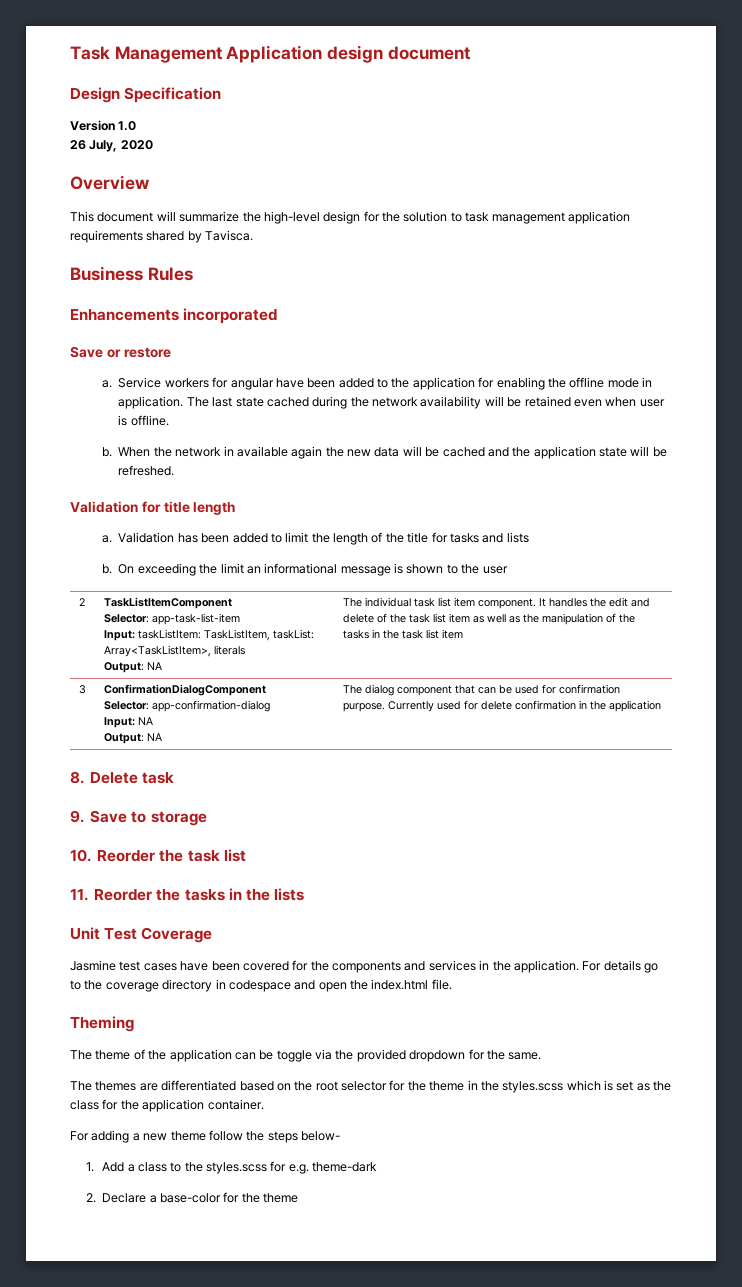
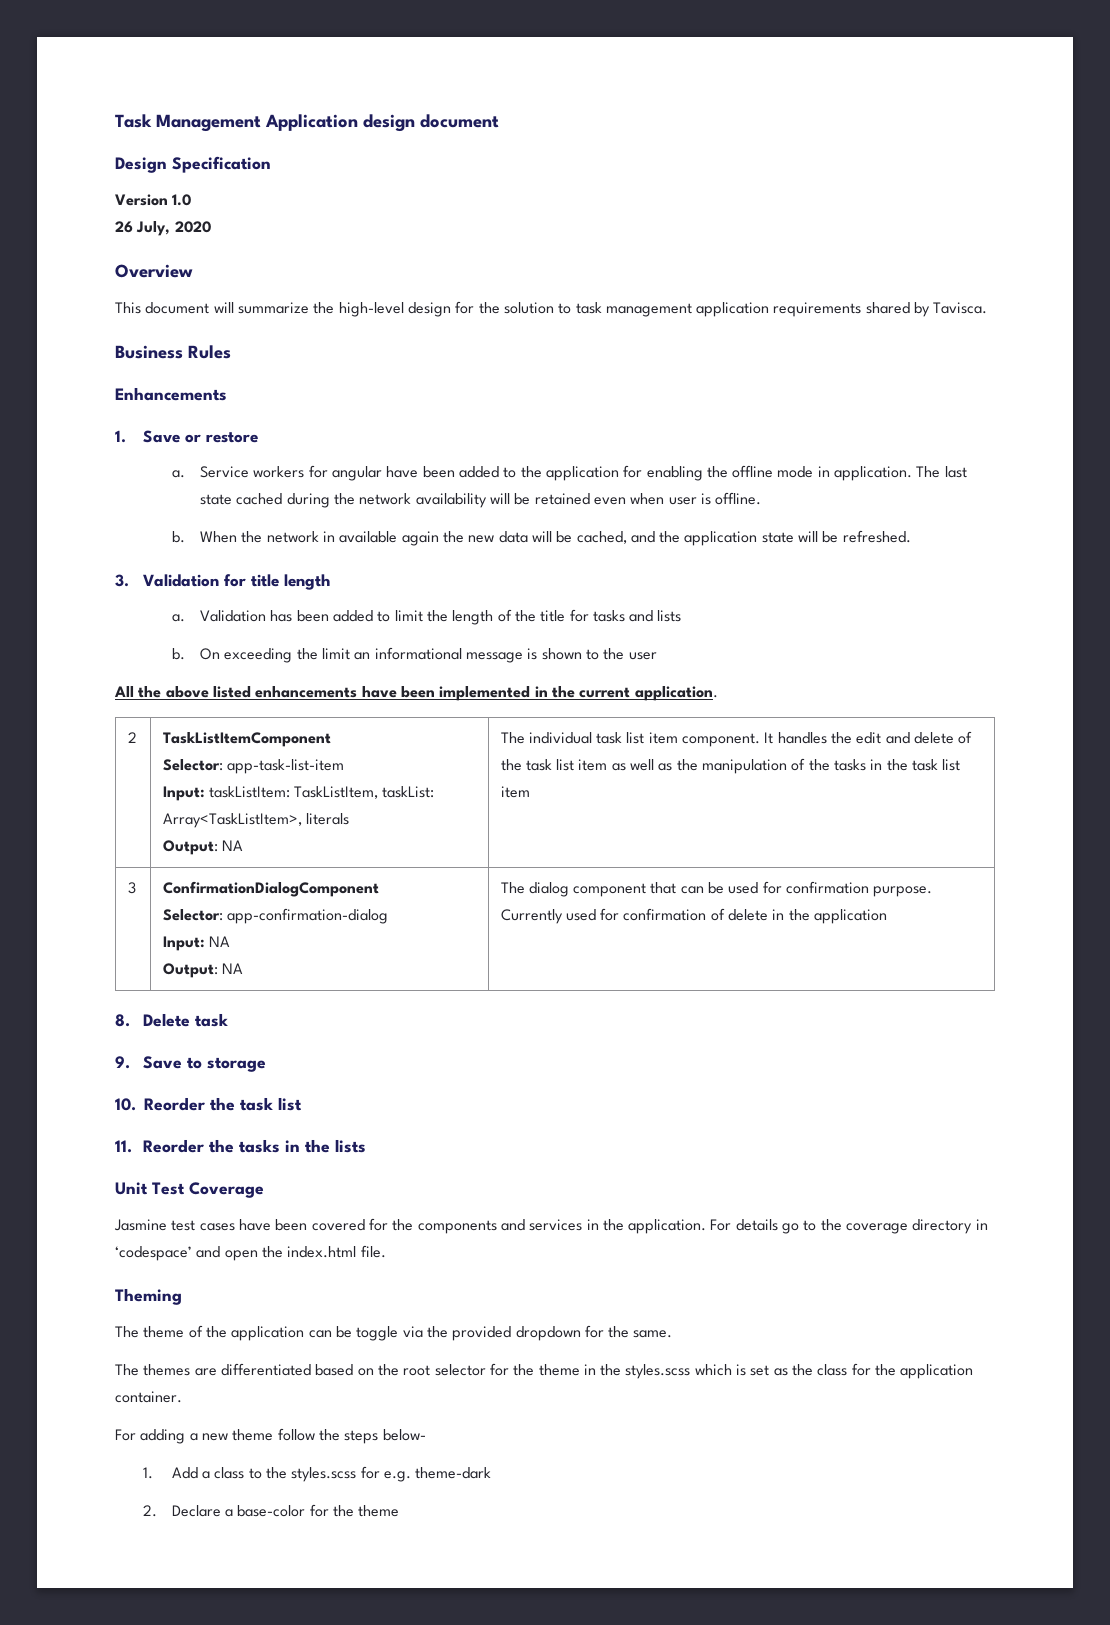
- Enhancements incorporated
- Save or restore
+ Enhancements
+ 1. Save or restore
- When the network in available again the new data will be cached and the application state will be refreshed.
+ When the network in available again the new data will be cached, and the application state will be refreshed.
- Validation for title length
+ 3. Validation for title length
+ All the above listed enhancements have been implemented in the current application.
  3 | ConfirmationDialogComponent
  Selector: app-confirmation-dialog
  Input: NA
- Output: NA | The dialog component that can be used for confirmation purpose. Currently used for delete confirmation in the application
+ Output: NA | The dialog component that can be used for confirmation purpose. Currently used for confirmation of delete in the application
- For details go to the coverage directory in codespace and open the index.html file.
+ For details go to the coverage directory in ‘codespace’ and open the index.html file.

